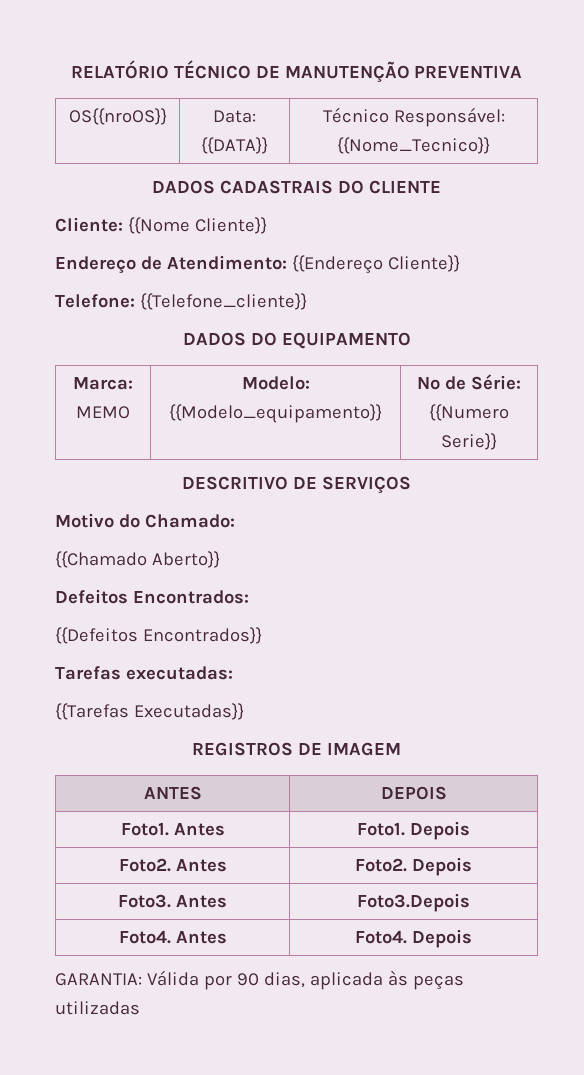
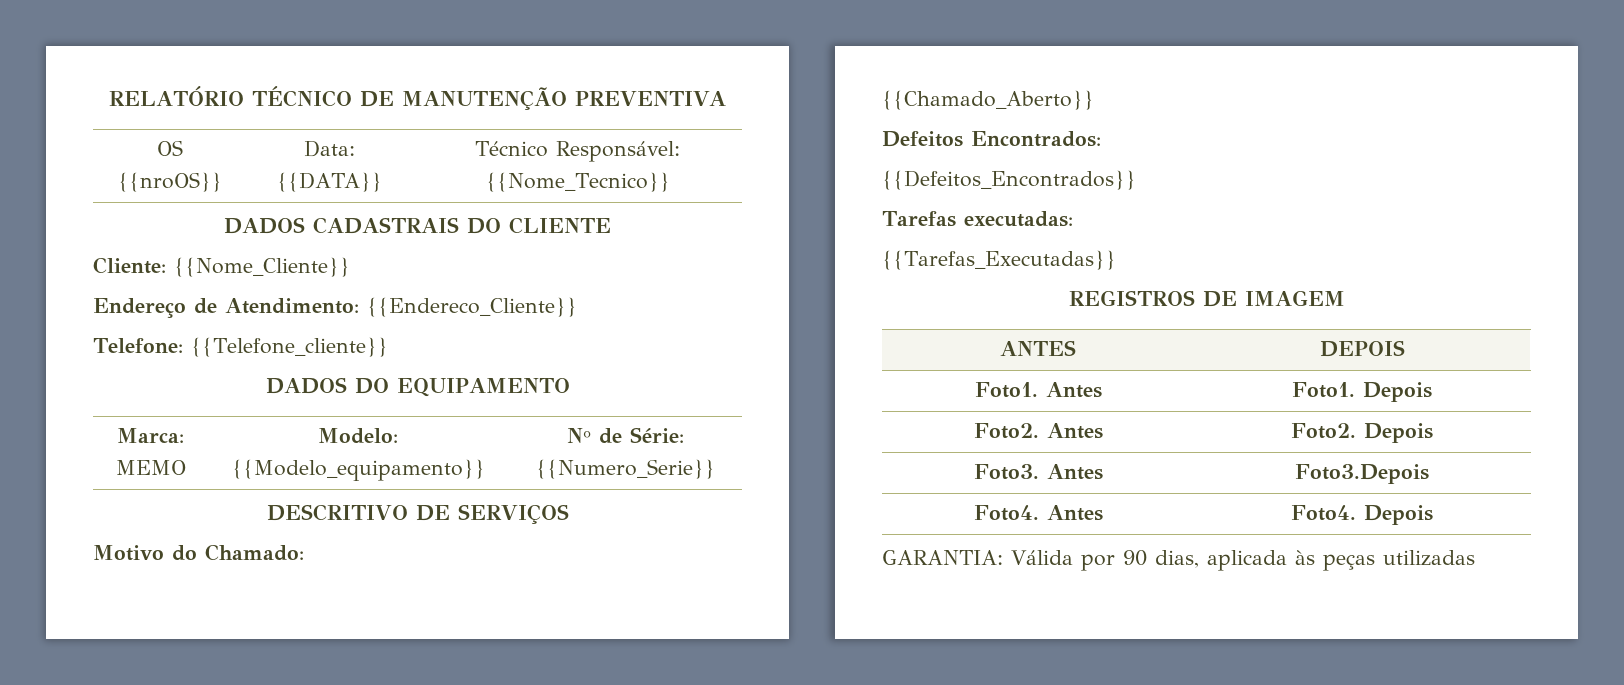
- OS{{nroOS}} | Data: {{DATA}} | Técnico Responsável: {{Nome_Tecnico}}
+ OS {{nroOS}} | Data: {{DATA}} | Técnico Responsável: {{Nome_Tecnico}}
- Cliente: {{Nome Cliente}}
+ Cliente: {{Nome_Cliente}}
- Endereço de Atendimento: {{Endereço Cliente}}
+ Endereço de Atendimento: {{Endereco_Cliente}}
- Marca: MEMO | Modelo: {{Modelo_equipamento}} | Nº de Série: {{Numero Serie}}
+ Marca: MEMO | Modelo: {{Modelo_equipamento}} | Nº de Série: {{Numero_Serie}}
- {{Chamado Aberto}}
+ {{Chamado_Aberto}}
- {{Defeitos Encontrados}}
+ {{Defeitos_Encontrados}}
- {{Tarefas Executadas}}
+ {{Tarefas_Executadas}}

